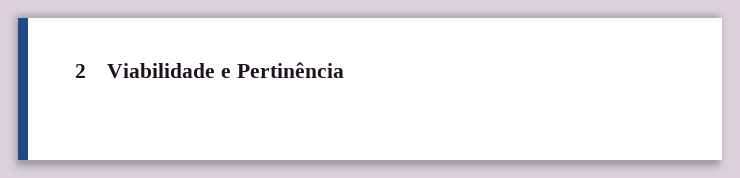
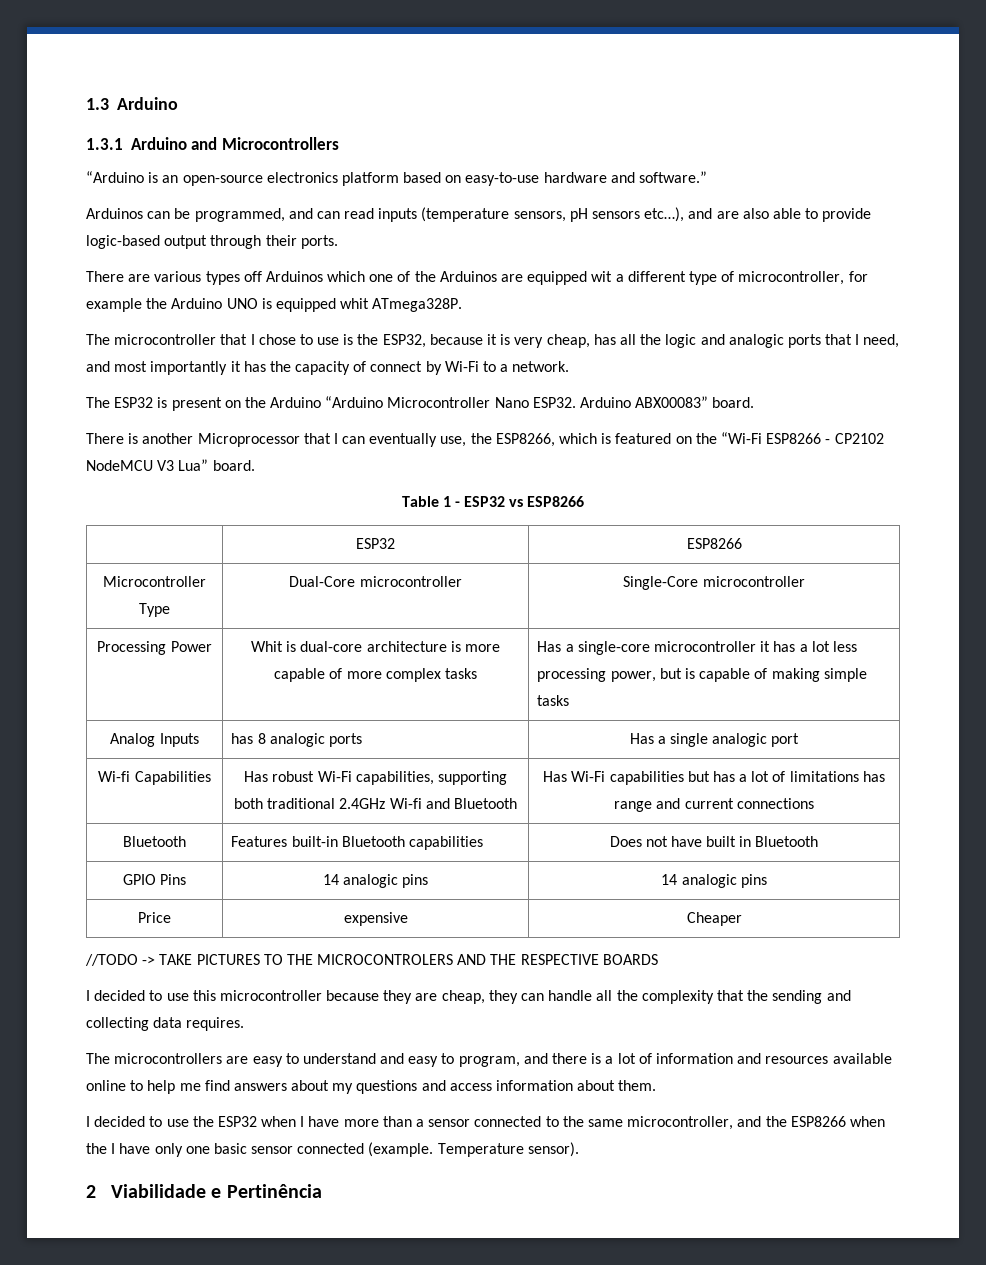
+ 1.3 Arduino
+ 1.3.1 Arduino and Microcontrollers
+ “Arduino is an open-source electronics platform based on easy-to-use hardware and software.”
+ Arduinos can be programmed, and can read inputs (temperature sensors, pH sensors etc…), and are also able to provide logic-based output through their ports.
+ There are various types off Arduinos which one of the Arduinos are equipped wit a different type of microcontroller, for example the Arduino UNO is equipped whit ATmega328P.
+ The microcontroller that I chose to use is the ESP32, because it is very cheap, has all the logic and analogic ports that I need, and most importantly it has the capacity of connect by Wi-Fi to a network.
+ The ESP32 is present on the Arduino “Arduino Microcontroller Nano ESP32. Arduino ABX00083” board.
+ There is another Microprocessor that I can eventually use, the ESP8266, which is featured on the “Wi-Fi ESP8266 - CP2102 NodeMCU V3 Lua” board.
+ Table 1 - ESP32 vs ESP8266
+ | ESP32 | ESP8266
+ Microcontroller Type | Dual-Core microcontroller | Single-Core microcontroller
+ Processing Power | Whit is dual-core architecture is more capable of more complex tasks | Has a single-core microcontroller it has a lot less processing power, but is capable of making simple tasks
+ Analog Inputs | has 8 analogic ports | Has a single analogic port
+ Wi-fi Capabilities | Has robust Wi-Fi capabilities, supporting both traditional 2.4GHz Wi-fi and Bluetooth | Has Wi-Fi capabilities but has a lot of limitations has range and current connections
+ Bluetooth | Features built-in Bluetooth capabilities | Does not have built in Bluetooth
+ GPIO Pins | 14 analogic pins | 14 analogic pins
+ Price | expensive | Cheaper
+ //TODO -> TAKE PICTURES TO THE MICROCONTROLERS AND THE RESPECTIVE BOARDS
+ I decided to use this microcontroller because they are cheap, they can handle all the complexity that the sending and collecting data requires.
+ The microcontrollers are easy to understand and easy to program, and there is a lot of information and resources available online to help me find answers about my questions and access information about them.
+ I decided to use the ESP32 when I have more than a sensor connected to the same microcontroller, and the ESP8266 when the I have only one basic sensor connected (example. Temperature sensor).

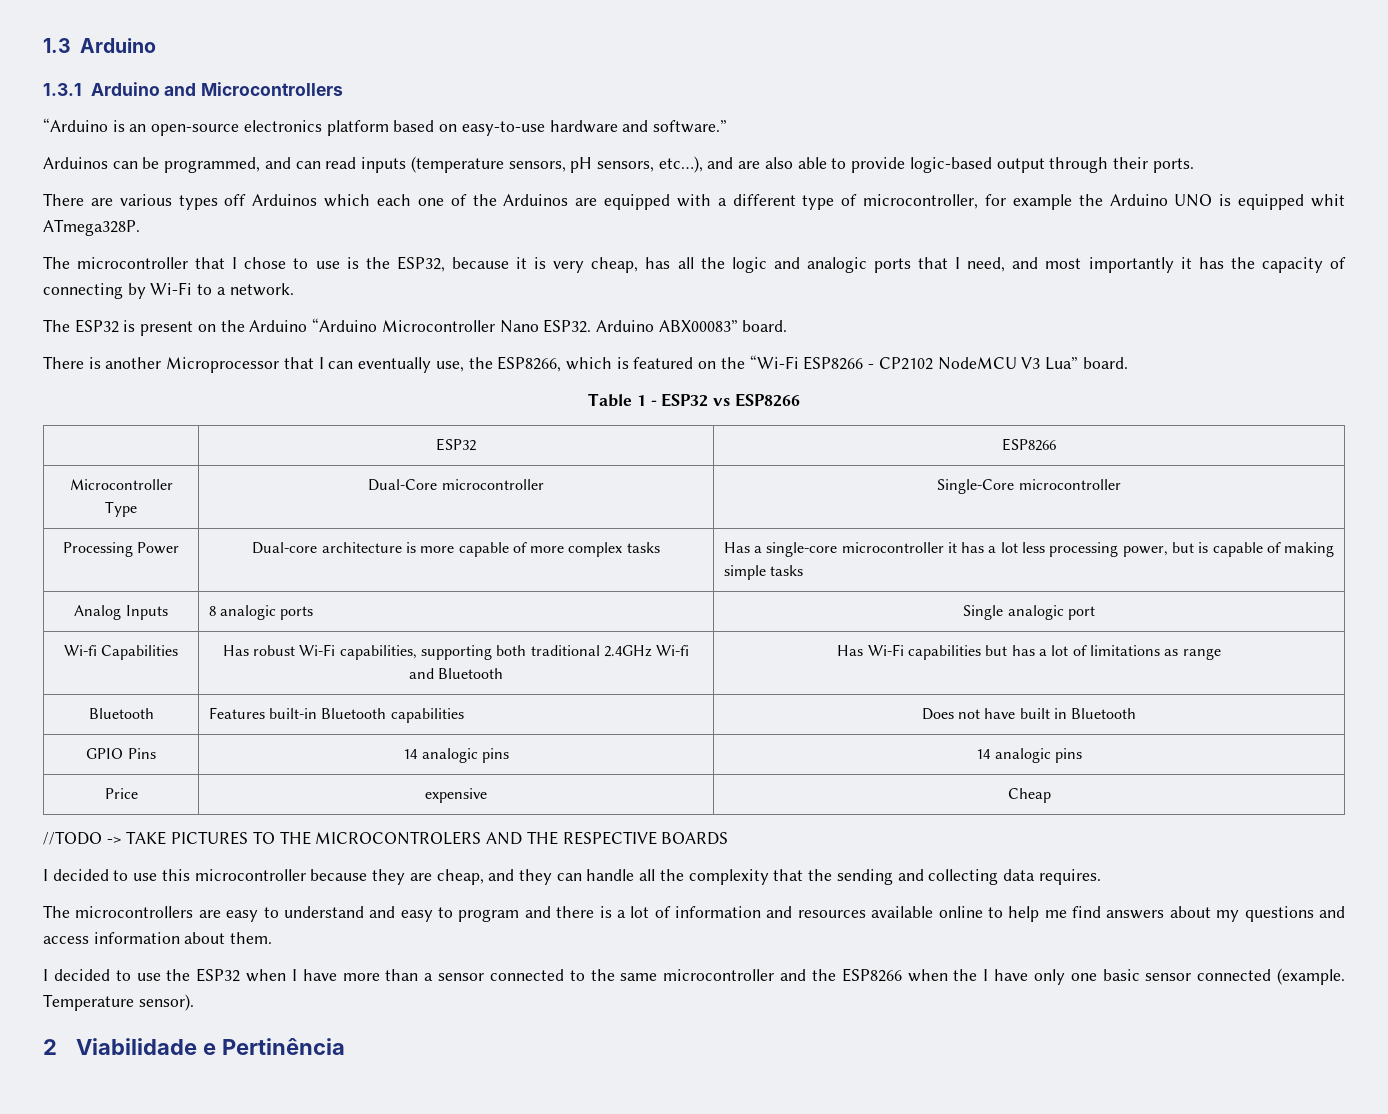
- Arduinos can be programmed, and can read inputs (temperature sensors, pH sensors etc…), and are also able to provide logic-based output through their ports.
+ Arduinos can be programmed, and can read inputs (temperature sensors, pH sensors, etc…), and are also able to provide logic-based output through their ports.
- There are various types off Arduinos which one of the Arduinos are equipped wit a different type of microcontroller, for example the Arduino UNO is equipped whit ATmega328P.
+ There are various types off Arduinos which each one of the Arduinos are equipped with a different type of microcontroller, for example the Arduino UNO is equipped whit ATmega328P.
- The microcontroller that I chose to use is the ESP32, because it is very cheap, has all the logic and analogic ports that I need, and most importantly it has the capacity of connect by Wi-Fi to a network.
+ The microcontroller that I chose to use is the ESP32, because it is very cheap, has all the logic and analogic ports that I need, and most importantly it has the capacity of connecting by Wi-Fi to a network.
- Processing Power | Whit is dual-core architecture is more capable of more complex tasks | Has a single-core microcontroller it has a lot less processing power, but is capable of making simple tasks
+ Processing Power | Dual-core architecture is more capable of more complex tasks | Has a single-core microcontroller it has a lot less processing power, but is capable of making simple tasks
- Analog Inputs | has 8 analogic ports | Has a single analogic port
+ Analog Inputs | 8 analogic ports | Single analogic port
- Wi-fi Capabilities | Has robust Wi-Fi capabilities, supporting both traditional 2.4GHz Wi-fi and Bluetooth | Has Wi-Fi capabilities but has a lot of limitations has range and current connections
+ Wi-fi Capabilities | Has robust Wi-Fi capabilities, supporting both traditional 2.4GHz Wi-fi and Bluetooth | Has Wi-Fi capabilities but has a lot of limitations as range
- Price | expensive | Cheaper
+ Price | expensive | Cheap
- I decided to use this microcontroller because they are cheap, they can handle all the complexity that the sending and collecting data requires.
+ I decided to use this microcontroller because they are cheap, and they can handle all the complexity that the sending and collecting data requires.
- The microcontrollers are easy to understand and easy to program, and there is a lot of information and resources available online to help me find answers about my questions and access information about them.
+ The microcontrollers are easy to understand and easy to program and there is a lot of information and resources available online to help me find answers about my questions and access information about them.
- I decided to use the ESP32 when I have more than a sensor connected to the same microcontroller, and the ESP8266 when the I have only one basic sensor connected (example.
+ I decided to use the ESP32 when I have more than a sensor connected to the same microcontroller and the ESP8266 when the I have only one basic sensor connected (example.

